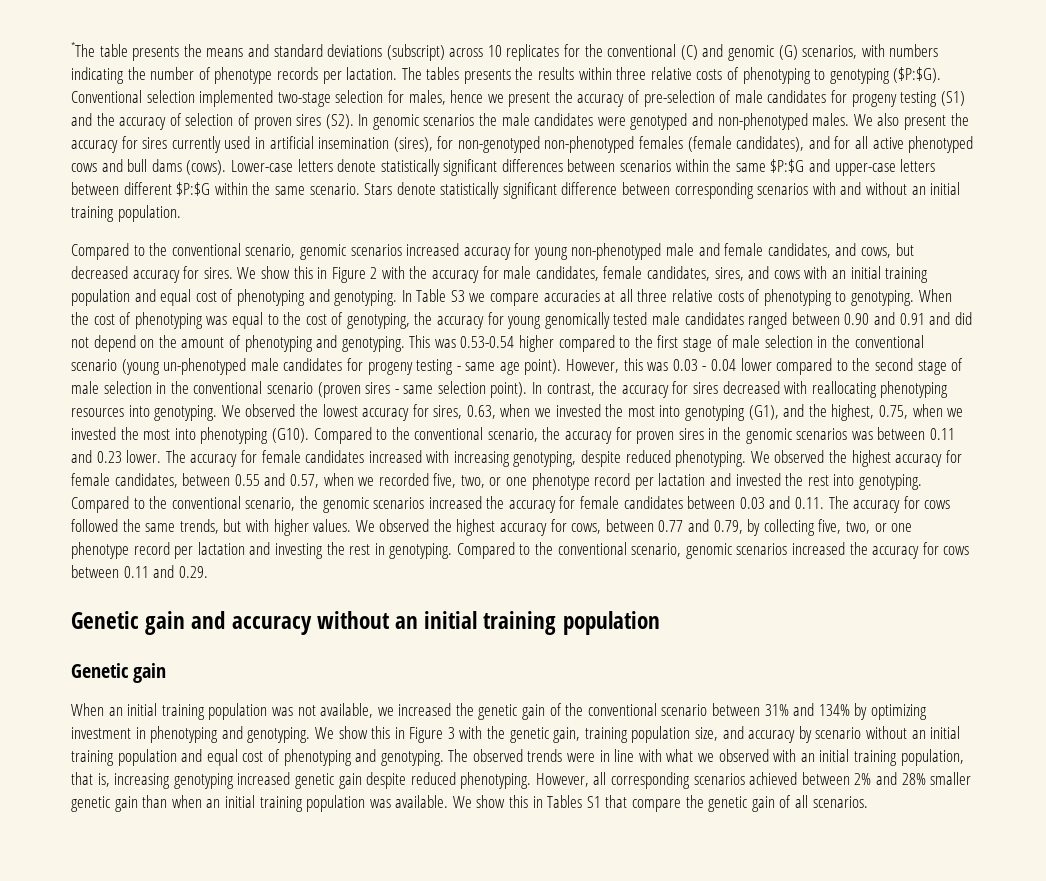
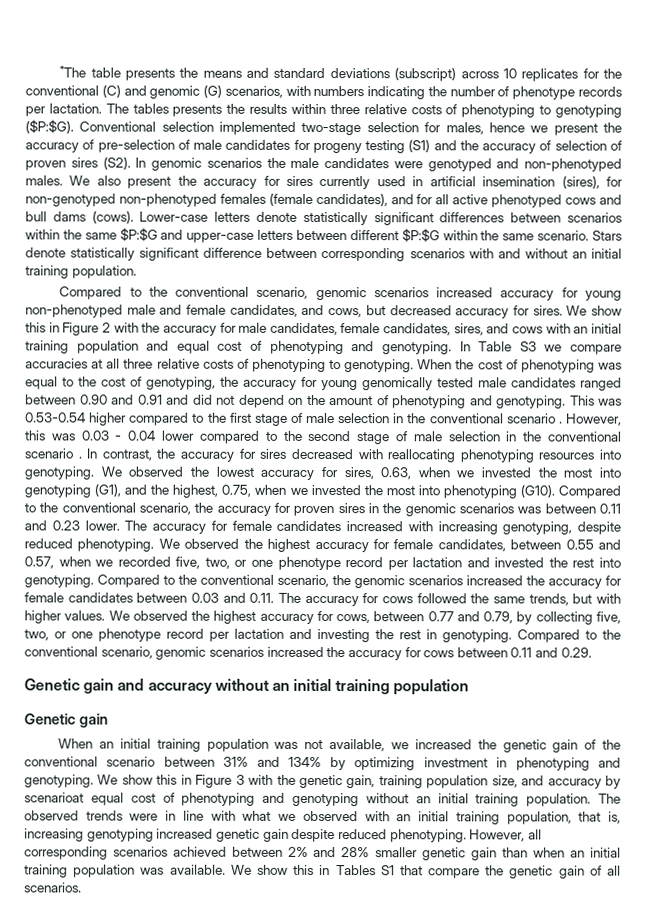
- This was 0.53-0.54 higher compared to the first stage of male selection in the conventional scenario (young un-phenotyped male candidates for progeny testing - same age point).
+ This was 0.53-0.54 higher compared to the first stage of male selection in the conventional scenario .
- However, this was 0.03 - 0.04 lower compared to the second stage of male selection in the conventional scenario (proven sires - same selection point).
+ However, this was 0.03 - 0.04 lower compared to the second stage of male selection in the conventional scenario .
- We show this in Figure 3 with the genetic gain, training population size, and accuracy by scenario without an initial training population and equal cost of phenotyping and genotyping.
+ We show this in Figure 3 with the genetic gain, training population size, and accuracy by scenarioat equal cost of phenotyping and genotyping without an initial training population.

